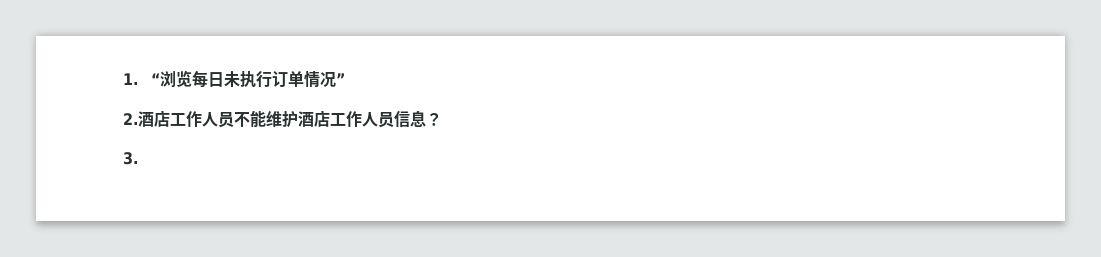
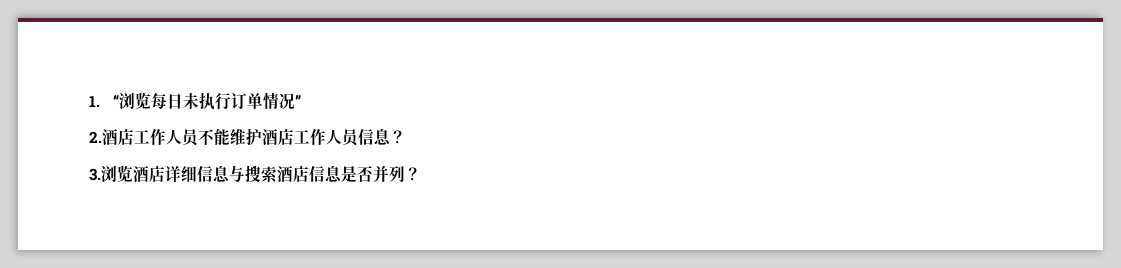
- 3.
+ 3.浏览酒店详细信息与搜索酒店信息是否并列？

